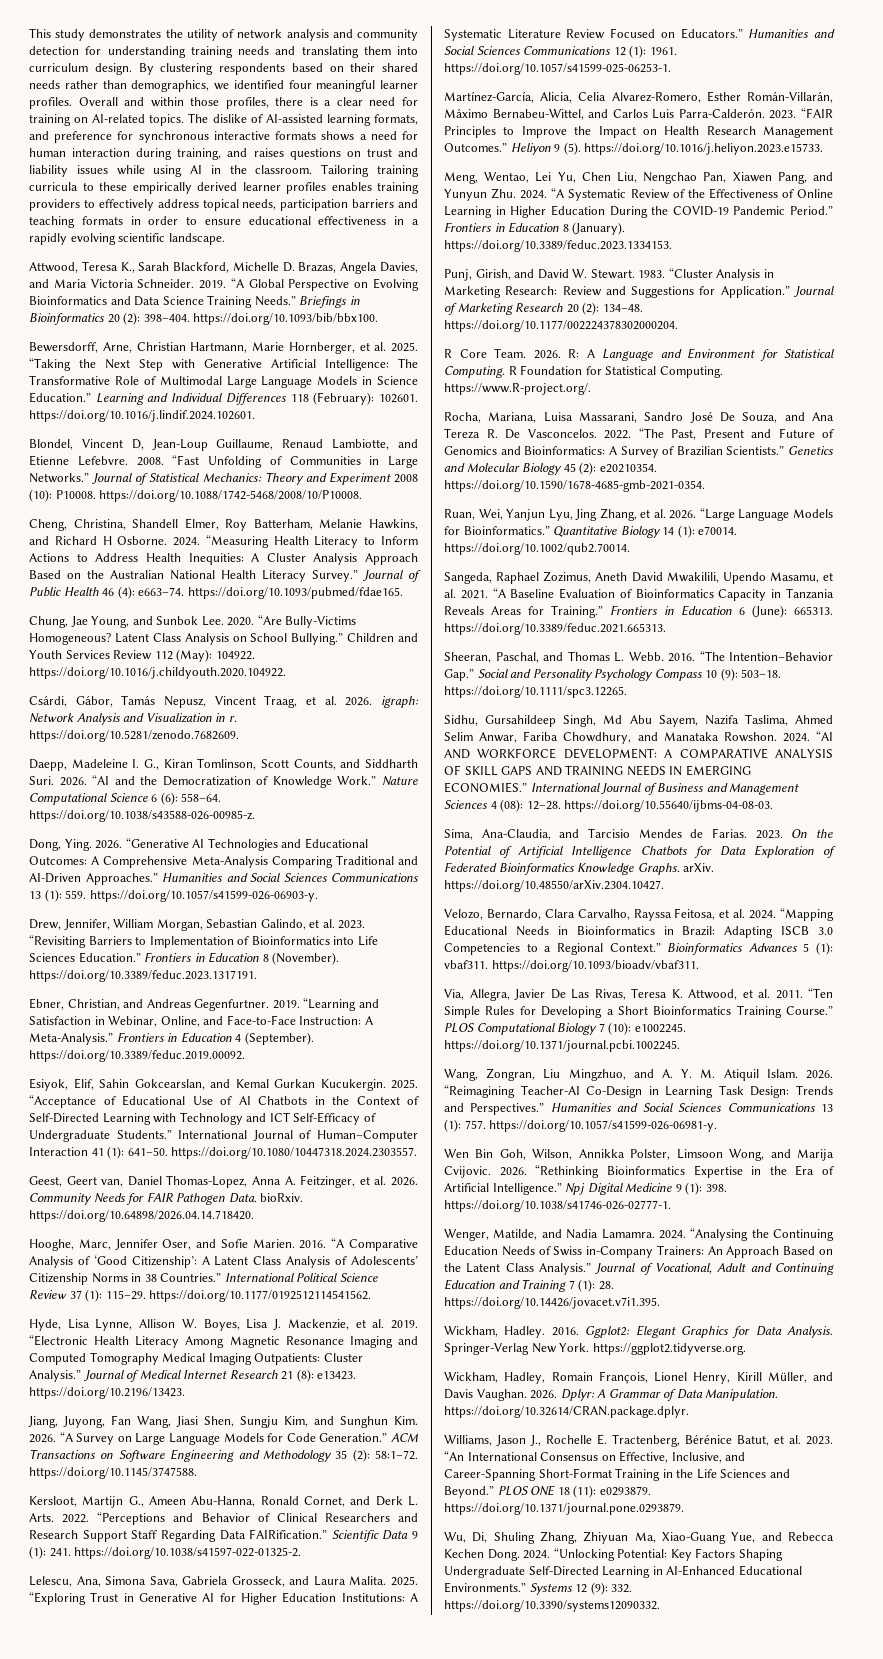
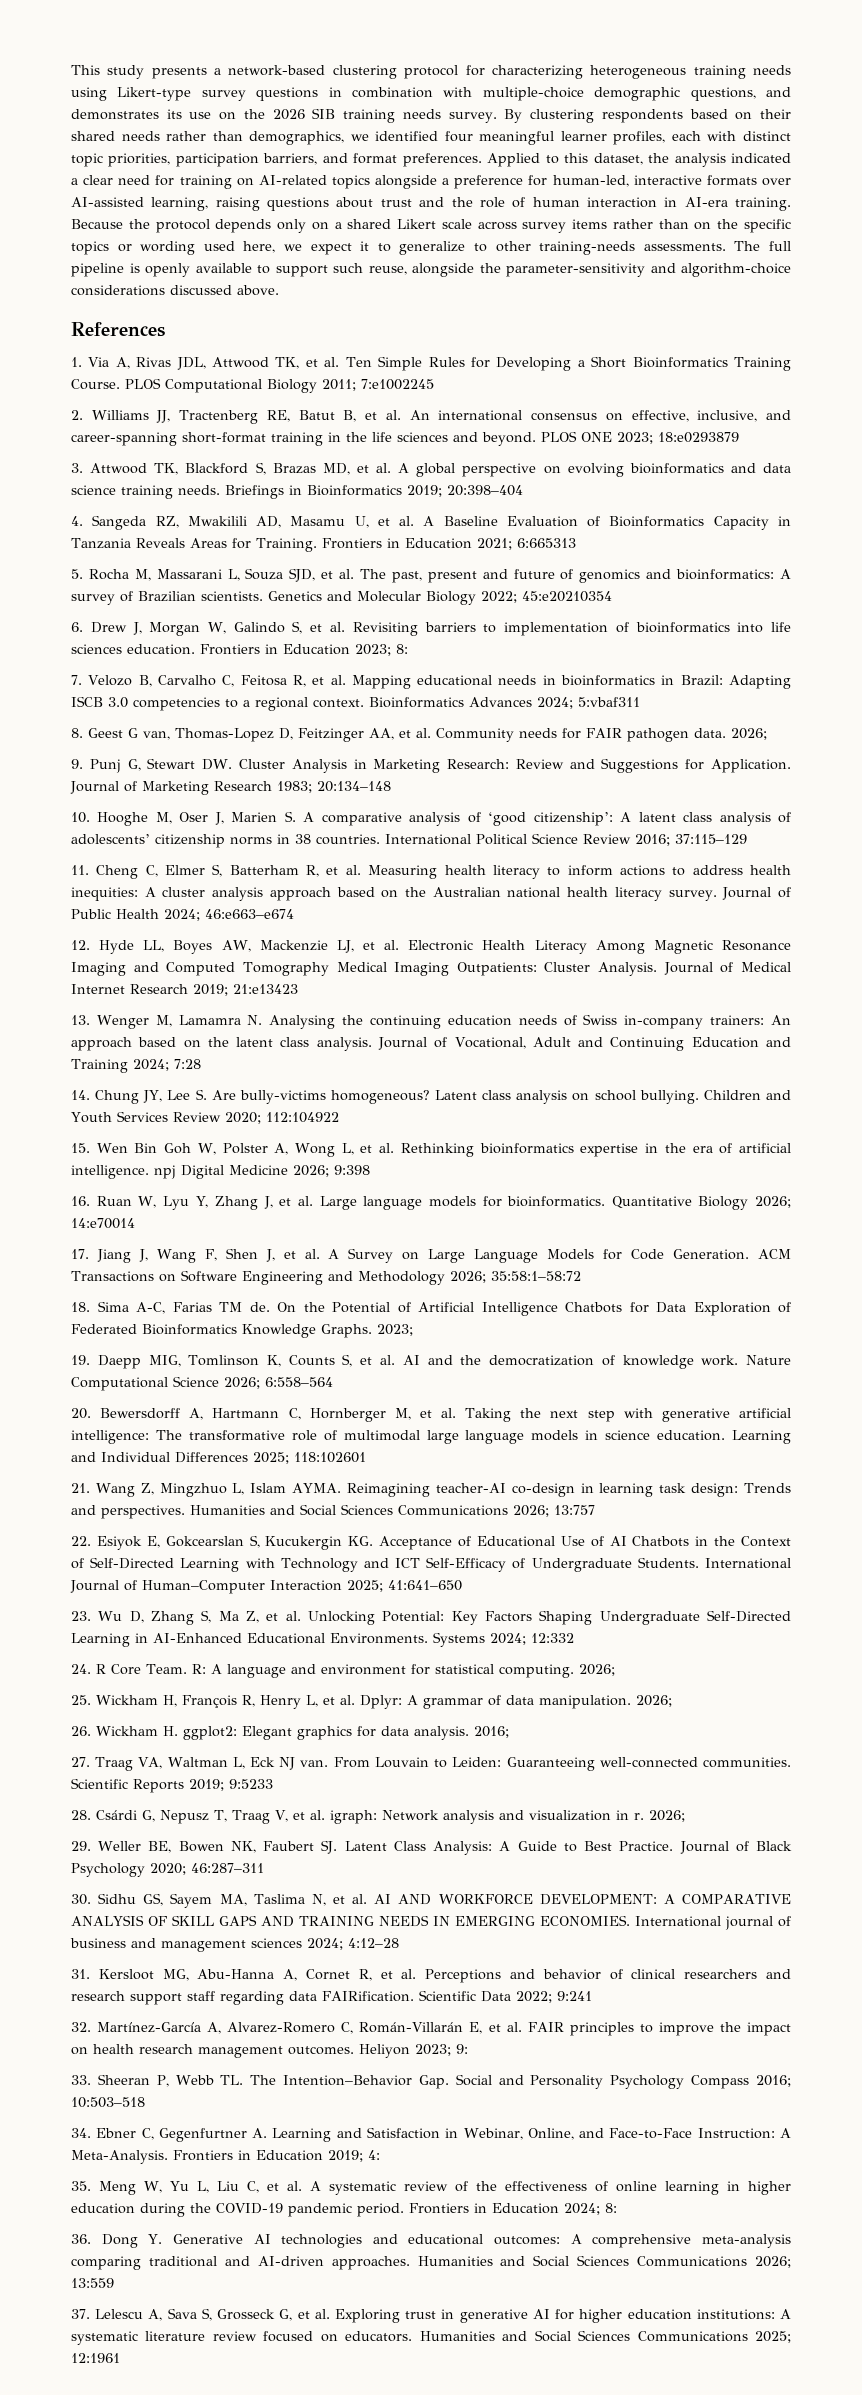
- This study demonstrates the utility of network analysis and community detection for understanding training needs and translating them into curriculum design.
+ This study presents a network-based clustering protocol for characterizing heterogeneous training needs using Likert-type survey questions in combination with multiple-choice demographic questions, and demonstrates its use on the 2026 SIB training needs survey.
- By clustering respondents based on their shared needs rather than demographics, we identified four meaningful learner profiles. Overall and within those profiles, there is a clear need for training on AI-related topics. The dislike of AI-assisted learning formats, and preference for synchronous interactive formats shows a need for human interaction during training, and raises questions on trust and liability issues while using AI in the classroom. Tailoring training curricula to these empirically derived learner profiles enables training providers to effectively address topical needs, participation barriers and teaching formats in order to ensure educational effectiveness in a rapidly evolving scientific landscape.
- Attwood, Teresa K., Sarah Blackford, Michelle D. Brazas, Angela Davies, and Maria Victoria Schneider. 2019. “A Global Perspective on Evolving Bioinformatics and Data Science Training Needs.” Briefings in Bioinformatics 20 (2): 398–404. https://doi.org/10.1093/bib/bbx100.
- Bewersdorff, Arne, Christian Hartmann, Marie Hornberger, et al. 2025. “Taking the Next Step with Generative Artificial Intelligence: The Transformative Role of Multimodal Large Language Models in Science Education.” Learning and Individual Differences 118 (February): 102601. https://doi.org/10.1016/j.lindif.2024.102601.
- Blondel, Vincent D, Jean-Loup Guillaume, Renaud Lambiotte, and Etienne Lefebvre. 2008. “Fast Unfolding of Communities in Large Networks.” Journal of Statistical Mechanics: Theory and Experiment 2008 (10): P10008. https://doi.org/10.1088/1742-5468/2008/10/P10008.
- Cheng, Christina, Shandell Elmer, Roy Batterham, Melanie Hawkins, and Richard H Osborne. 2024. “Measuring Health Literacy to Inform Actions to Address Health Inequities: A Cluster Analysis Approach Based on the Australian National Health Literacy Survey.” Journal of Public Health 46 (4): e663–74. https://doi.org/10.1093/pubmed/fdae165.
- Chung, Jae Young, and Sunbok Lee. 2020. “Are Bully-Victims Homogeneous? Latent Class Analysis on School Bullying.”
+ By clustering respondents based on their shared needs rather than demographics, we identified four meaningful learner profiles, each with distinct topic priorities, participation barriers, and format preferences. Applied to this dataset, the analysis indicated a clear need for training on AI-related topics alongside a preference for human-led, interactive formats over AI-assisted learning, raising questions about trust and the role of human interaction in AI-era training. Because the protocol depends only on a shared Likert scale across survey items rather than on the specific topics or wording used here, we expect it to generalize to other training-needs assessments. The full pipeline is openly available to support such reuse, alongside the parameter-sensitivity and algorithm-choice considerations discussed above.
+ References
+ 1. Via A, Rivas JDL, Attwood TK, et al. Ten Simple Rules for Developing a Short Bioinformatics Training Course. PLOS Computational Biology 2011; 7:e1002245
+ 2. Williams JJ, Tractenberg RE, Batut B, et al. An international consensus on effective, inclusive, and career-spanning short-format training in the life sciences and beyond. PLOS ONE 2023; 18:e0293879
+ 3. Attwood TK, Blackford S, Brazas MD, et al. A global perspective on evolving bioinformatics and data science training needs. Briefings in Bioinformatics 2019; 20:398–404
+ 4. Sangeda RZ, Mwakilili AD, Masamu U, et al. A Baseline Evaluation of Bioinformatics Capacity in Tanzania Reveals Areas for Training. Frontiers in Education 2021; 6:665313
+ 5. Rocha M, Massarani L, Souza SJD, et al. The past, present and future of genomics and bioinformatics: A survey of Brazilian scientists. Genetics and Molecular Biology 2022; 45:e20210354
+ 6. Drew J, Morgan W, Galindo S, et al. Revisiting barriers to implementation of bioinformatics into life sciences education. Frontiers in Education 2023; 8:
+ 7. Velozo B, Carvalho C, Feitosa R, et al. Mapping educational needs in bioinformatics in Brazil: Adapting ISCB 3.0 competencies to a regional context. Bioinformatics Advances 2024; 5:vbaf311
+ 8. Geest G van, Thomas-Lopez D, Feitzinger AA, et al. Community needs for FAIR pathogen data. 2026;
+ 9. Punj G, Stewart DW. Cluster Analysis in Marketing Research: Review and Suggestions for Application. Journal of Marketing Research 1983; 20:134–148
+ 10. Hooghe M, Oser J, Marien S. A comparative analysis of ‘good citizenship’: A latent class analysis of adolescents’ citizenship norms in 38 countries. International Political Science Review 2016; 37:115–129
+ 11. Cheng C, Elmer S, Batterham R, et al. Measuring health literacy to inform actions to address health inequities: A cluster analysis approach based on the Australian national health literacy survey. Journal of Public Health 2024; 46:e663–e674
+ 12. Hyde LL, Boyes AW, Mackenzie LJ, et al. Electronic Health Literacy Among Magnetic Resonance Imaging and Computed Tomography Medical Imaging Outpatients: Cluster Analysis. Journal of Medical Internet Research 2019; 21:e13423
+ 13. Wenger M, Lamamra N. Analysing the continuing education needs of Swiss in-company trainers: An approach based on the latent class analysis. Journal of Vocational, Adult and Continuing Education and Training 2024; 7:28
+ 14. Chung JY, Lee S. Are bully-victims homogeneous? Latent class analysis on school bullying.
- Children and Youth Services Review 112 (May): 104922. https://doi.org/10.1016/j.childyouth.2020.104922.
- Csárdi, Gábor, Tamás Nepusz, Vincent Traag, et al. 2026. igraph: Network Analysis and Visualization in r. https://doi.org/10.5281/zenodo.7682609.
- Daepp, Madeleine I. G., Kiran Tomlinson, Scott Counts, and Siddharth Suri. 2026. “AI and the Democratization of Knowledge Work.” Nature Computational Science 6 (6): 558–64. https://doi.org/10.1038/s43588-026-00985-z.
- Dong, Ying. 2026. “Generative AI Technologies and Educational Outcomes: A Comprehensive Meta-Analysis Comparing Traditional and AI-Driven Approaches.” Humanities and Social Sciences Communications 13 (1): 559. https://doi.org/10.1057/s41599-026-06903-y.
- Drew, Jennifer, William Morgan, Sebastian Galindo, et al. 2023. “Revisiting Barriers to Implementation of Bioinformatics into Life Sciences Education.” Frontiers in Education 8 (November). https://doi.org/10.3389/feduc.2023.1317191.
- Ebner, Christian, and Andreas Gegenfurtner. 2019. “Learning and Satisfaction in Webinar, Online, and Face-to-Face Instruction: A Meta-Analysis.” Frontiers in Education 4 (September). https://doi.org/10.3389/feduc.2019.00092.
- Esiyok, Elif, Sahin Gokcearslan, and Kemal Gurkan Kucukergin. 2025. “Acceptance of Educational Use of AI Chatbots in the Context of Self-Directed Learning with Technology and ICT Self-Efficacy of Undergraduate Students.”
+ Children and Youth Services Review 2020; 112:104922
+ 15. Wen Bin Goh W, Polster A, Wong L, et al. Rethinking bioinformatics expertise in the era of artificial intelligence. npj Digital Medicine 2026; 9:398
+ 16. Ruan W, Lyu Y, Zhang J, et al. Large language models for bioinformatics. Quantitative Biology 2026; 14:e70014
+ 17. Jiang J, Wang F, Shen J, et al. A Survey on Large Language Models for Code Generation. ACM Transactions on Software Engineering and Methodology 2026; 35:58:1–58:72
+ 18. Sima A-C, Farias TM de. On the Potential of Artificial Intelligence Chatbots for Data Exploration of Federated Bioinformatics Knowledge Graphs. 2023;
+ 19. Daepp MIG, Tomlinson K, Counts S, et al. AI and the democratization of knowledge work. Nature Computational Science 2026; 6:558–564
+ 20. Bewersdorff A, Hartmann C, Hornberger M, et al. Taking the next step with generative artificial intelligence: The transformative role of multimodal large language models in science education. Learning and Individual Differences 2025; 118:102601
+ 21. Wang Z, Mingzhuo L, Islam AYMA. Reimagining teacher-AI co-design in learning task design: Trends and perspectives. Humanities and Social Sciences Communications 2026; 13:757
+ 22. Esiyok E, Gokcearslan S, Kucukergin KG. Acceptance of Educational Use of AI Chatbots in the Context of Self-Directed Learning with Technology and ICT Self-Efficacy of Undergraduate Students.
- International Journal of Human–Computer Interaction 41 (1): 641–50. https://doi.org/10.1080/10447318.2024.2303557.
- Geest, Geert van, Daniel Thomas-Lopez, Anna A. Feitzinger, et al. 2026. Community Needs for FAIR Pathogen Data. bioRxiv. https://doi.org/10.64898/2026.04.14.718420.
- Hooghe, Marc, Jennifer Oser, and Sofie Marien. 2016. “A Comparative Analysis of ‘Good Citizenship’: A Latent Class Analysis of Adolescents’ Citizenship Norms in 38 Countries.” International Political Science Review 37 (1): 115–29. https://doi.org/10.1177/0192512114541562.
- Hyde, Lisa Lynne, Allison W. Boyes, Lisa J. Mackenzie, et al. 2019. “Electronic Health Literacy Among Magnetic Resonance Imaging and Computed Tomography Medical Imaging Outpatients: Cluster Analysis.” Journal of Medical Internet Research 21 (8): e13423. https://doi.org/10.2196/13423.
- Jiang, Juyong, Fan Wang, Jiasi Shen, Sungju Kim, and Sunghun Kim. 2026. “A Survey on Large Language Models for Code Generation.” ACM Transactions on Software Engineering and Methodology 35 (2): 58:1–72. https://doi.org/10.1145/3747588.
- Kersloot, Martijn G., Ameen Abu-Hanna, Ronald Cornet, and Derk L. Arts. 2022. “Perceptions and Behavior of Clinical Researchers and Research Support Staff Regarding Data FAIRification.” Scientific Data 9 (1): 241. https://doi.org/10.1038/s41597-022-01325-2.
- Lelescu, Ana, Simona Sava, Gabriela Grosseck, and Laura Malita. 2025. “Exploring Trust in Generative AI for Higher Education Institutions: A Systematic Literature Review Focused on Educators.” Humanities and Social Sciences Communications 12 (1): 1961. https://doi.org/10.1057/s41599-025-06253-1.
- Martínez-García, Alicia, Celia Alvarez-Romero, Esther Román-Villarán, Máximo Bernabeu-Wittel, and Carlos Luis Parra-Calderón. 2023. “FAIR Principles to Improve the Impact on Health Research Management Outcomes.” Heliyon 9 (5). https://doi.org/10.1016/j.heliyon.2023.e15733.
- Meng, Wentao, Lei Yu, Chen Liu, Nengchao Pan, Xiawen Pang, and Yunyun Zhu. 2024. “A Systematic Review of the Effectiveness of Online Learning in Higher Education During the COVID-19 Pandemic Period.” Frontiers in Education 8 (January). https://doi.org/10.3389/feduc.2023.1334153.
- Punj, Girish, and David W. Stewart. 1983. “Cluster Analysis in Marketing Research: Review and Suggestions for Application.” Journal of Marketing Research 20 (2): 134–48. https://doi.org/10.1177/002224378302000204.
- R Core Team. 2026.
+ International Journal of Human–Computer Interaction 2025; 41:641–650
+ 23. Wu D, Zhang S, Ma Z, et al. Unlocking Potential: Key Factors Shaping Undergraduate Self-Directed Learning in AI-Enhanced Educational Environments. Systems 2024; 12:332
+ 24. R Core Team.
- R: A Language and Environment for Statistical Computing. R Foundation for Statistical Computing. https://www.R-project.org/.
- Rocha, Mariana, Luisa Massarani, Sandro José De Souza, and Ana Tereza R. De Vasconcelos. 2022. “The Past, Present and Future of Genomics and Bioinformatics: A Survey of Brazilian Scientists.” Genetics and Molecular Biology 45 (2): e20210354. https://doi.org/10.1590/1678-4685-gmb-2021-0354.
- Ruan, Wei, Yanjun Lyu, Jing Zhang, et al. 2026. “Large Language Models for Bioinformatics.” Quantitative Biology 14 (1): e70014. https://doi.org/10.1002/qub2.70014.
- Sangeda, Raphael Zozimus, Aneth David Mwakilili, Upendo Masamu, et al. 2021. “A Baseline Evaluation of Bioinformatics Capacity in Tanzania Reveals Areas for Training.” Frontiers in Education 6 (June): 665313. https://doi.org/10.3389/feduc.2021.665313.
- Sheeran, Paschal, and Thomas L. Webb. 2016. “The Intention–Behavior Gap.” Social and Personality Psychology Compass 10 (9): 503–18. https://doi.org/10.1111/spc3.12265.
- Sidhu, Gursahildeep Singh, Md Abu Sayem, Nazifa Taslima, Ahmed Selim Anwar, Fariba Chowdhury, and Manataka Rowshon. 2024. “AI AND WORKFORCE DEVELOPMENT: A COMPARATIVE ANALYSIS OF SKILL GAPS AND TRAINING NEEDS IN EMERGING ECONOMIES.” International Journal of Business and Management Sciences 4 (08): 12–28. https://doi.org/10.55640/ijbms-04-08-03.
- Sima, Ana-Claudia, and Tarcisio Mendes de Farias. 2023. On the Potential of Artificial Intelligence Chatbots for Data Exploration of Federated Bioinformatics Knowledge Graphs. arXiv. https://doi.org/10.48550/arXiv.2304.10427.
- Velozo, Bernardo, Clara Carvalho, Rayssa Feitosa, et al. 2024. “Mapping Educational Needs in Bioinformatics in Brazil: Adapting ISCB 3.0 Competencies to a Regional Context.” Bioinformatics Advances 5 (1): vbaf311. https://doi.org/10.1093/bioadv/vbaf311.
- Via, Allegra, Javier De Las Rivas, Teresa K. Attwood, et al. 2011. “Ten Simple Rules for Developing a Short Bioinformatics Training Course.” PLOS Computational Biology 7 (10): e1002245. https://doi.org/10.1371/journal.pcbi.1002245.
- Wang, Zongran, Liu Mingzhuo, and A. Y. M. Atiquil Islam. 2026. “Reimagining Teacher-AI Co-Design in Learning Task Design: Trends and Perspectives.” Humanities and Social Sciences Communications 13 (1): 757. https://doi.org/10.1057/s41599-026-06981-y.
- Wen Bin Goh, Wilson, Annikka Polster, Limsoon Wong, and Marija Cvijovic. 2026. “Rethinking Bioinformatics Expertise in the Era of Artificial Intelligence.” Npj Digital Medicine 9 (1): 398. https://doi.org/10.1038/s41746-026-02777-1.
- Wenger, Matilde, and Nadia Lamamra. 2024. “Analysing the Continuing Education Needs of Swiss in-Company Trainers: An Approach Based on the Latent Class Analysis.” Journal of Vocational, Adult and Continuing Education and Training 7 (1): 28. https://doi.org/10.14426/jovacet.v7i1.395.
- Wickham, Hadley. 2016. Ggplot2: Elegant Graphics for Data Analysis. Springer-Verlag New York. https://ggplot2.tidyverse.org.
- Wickham, Hadley, Romain François, Lionel Henry, Kirill Müller, and Davis Vaughan. 2026. Dplyr: A Grammar of Data Manipulation. https://doi.org/10.32614/CRAN.package.dplyr.
- Williams, Jason J., Rochelle E. Tractenberg, Bérénice Batut, et al. 2023. “An International Consensus on Effective, Inclusive, and Career-Spanning Short-Format Training in the Life Sciences and Beyond.” PLOS ONE 18 (11): e0293879. https://doi.org/10.1371/journal.pone.0293879.
- Wu, Di, Shuling Zhang, Zhiyuan Ma, Xiao-Guang Yue, and Rebecca Kechen Dong. 2024. “Unlocking Potential: Key Factors Shaping Undergraduate Self-Directed Learning in AI-Enhanced Educational Environments.” Systems 12 (9): 332. https://doi.org/10.3390/systems12090332.
+ R: A language and environment for statistical computing. 2026;
+ 25. Wickham H, François R, Henry L, et al. Dplyr: A grammar of data manipulation. 2026;
+ 26. Wickham H. ggplot2: Elegant graphics for data analysis. 2016;
+ 27. Traag VA, Waltman L, Eck NJ van. From Louvain to Leiden: Guaranteeing well-connected communities. Scientific Reports 2019; 9:5233
+ 28. Csárdi G, Nepusz T, Traag V, et al. igraph: Network analysis and visualization in r. 2026;
+ 29. Weller BE, Bowen NK, Faubert SJ. Latent Class Analysis: A Guide to Best Practice. Journal of Black Psychology 2020; 46:287–311
+ 30. Sidhu GS, Sayem MA, Taslima N, et al. AI AND WORKFORCE DEVELOPMENT: A COMPARATIVE ANALYSIS OF SKILL GAPS AND TRAINING NEEDS IN EMERGING ECONOMIES. International journal of business and management sciences 2024; 4:12–28
+ 31. Kersloot MG, Abu-Hanna A, Cornet R, et al. Perceptions and behavior of clinical researchers and research support staff regarding data FAIRification. Scientific Data 2022; 9:241
+ 32. Martínez-García A, Alvarez-Romero C, Román-Villarán E, et al. FAIR principles to improve the impact on health research management outcomes. Heliyon 2023; 9:
+ 33. Sheeran P, Webb TL. The Intention–Behavior Gap. Social and Personality Psychology Compass 2016; 10:503–518
+ 34. Ebner C, Gegenfurtner A. Learning and Satisfaction in Webinar, Online, and Face-to-Face Instruction: A Meta-Analysis. Frontiers in Education 2019; 4:
+ 35. Meng W, Yu L, Liu C, et al. A systematic review of the effectiveness of online learning in higher education during the COVID-19 pandemic period. Frontiers in Education 2024; 8:
+ 36. Dong Y. Generative AI technologies and educational outcomes: A comprehensive meta-analysis comparing traditional and AI-driven approaches. Humanities and Social Sciences Communications 2026; 13:559
+ 37. Lelescu A, Sava S, Grosseck G, et al. Exploring trust in generative AI for higher education institutions: A systematic literature review focused on educators. Humanities and Social Sciences Communications 2025; 12:1961

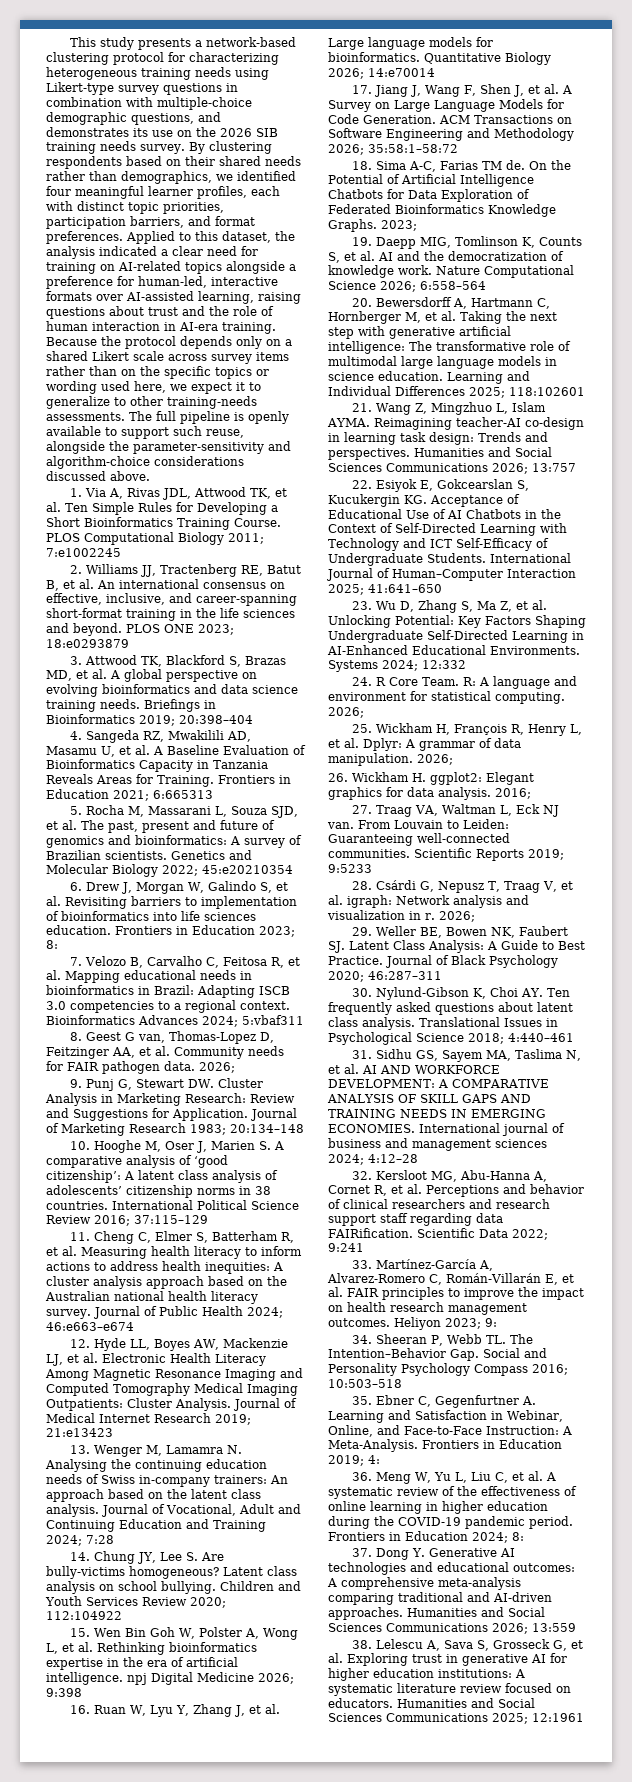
- References
- 30. Sidhu GS, Sayem MA, Taslima N, et al. AI AND WORKFORCE DEVELOPMENT: A COMPARATIVE ANALYSIS OF SKILL GAPS AND TRAINING NEEDS IN EMERGING ECONOMIES.
+ 30. Nylund-Gibson K, Choi AY. Ten frequently asked questions about latent class analysis. Translational Issues in Psychological Science 2018; 4:440–461
+ 31. Sidhu GS, Sayem MA, Taslima N, et al. AI AND WORKFORCE DEVELOPMENT: A COMPARATIVE ANALYSIS OF SKILL GAPS AND TRAINING NEEDS IN EMERGING ECONOMIES.
- 31. Kersloot MG, Abu-Hanna A, Cornet R, et al. Perceptions and behavior of clinical researchers and research support staff regarding data FAIRification.
+ 32. Kersloot MG, Abu-Hanna A, Cornet R, et al. Perceptions and behavior of clinical researchers and research support staff regarding data FAIRification.
- 32. Martínez-García A, Alvarez-Romero C, Román-Villarán E, et al. FAIR principles to improve the impact on health research management outcomes.
+ 33. Martínez-García A, Alvarez-Romero C, Román-Villarán E, et al. FAIR principles to improve the impact on health research management outcomes.
- 33. Sheeran P, Webb TL. The Intention–Behavior Gap. Social and Personality Psychology Compass 2016; 10:503–518
+ 34. Sheeran P, Webb TL. The Intention–Behavior Gap. Social and Personality Psychology Compass 2016; 10:503–518
- 34. Ebner C, Gegenfurtner A. Learning and Satisfaction in Webinar, Online, and Face-to-Face Instruction: A Meta-Analysis.
+ 35. Ebner C, Gegenfurtner A. Learning and Satisfaction in Webinar, Online, and Face-to-Face Instruction: A Meta-Analysis.
- 35. Meng W, Yu L, Liu C, et al. A systematic review of the effectiveness of online learning in higher education during the COVID-19 pandemic period.
+ 36. Meng W, Yu L, Liu C, et al. A systematic review of the effectiveness of online learning in higher education during the COVID-19 pandemic period.
- 36. Dong Y. Generative AI technologies and educational outcomes: A comprehensive meta-analysis comparing traditional and AI-driven approaches.
+ 37. Dong Y. Generative AI technologies and educational outcomes: A comprehensive meta-analysis comparing traditional and AI-driven approaches.
- 37. Lelescu A, Sava S, Grosseck G, et al. Exploring trust in generative AI for higher education institutions: A systematic literature review focused on educators.
+ 38. Lelescu A, Sava S, Grosseck G, et al. Exploring trust in generative AI for higher education institutions: A systematic literature review focused on educators.

